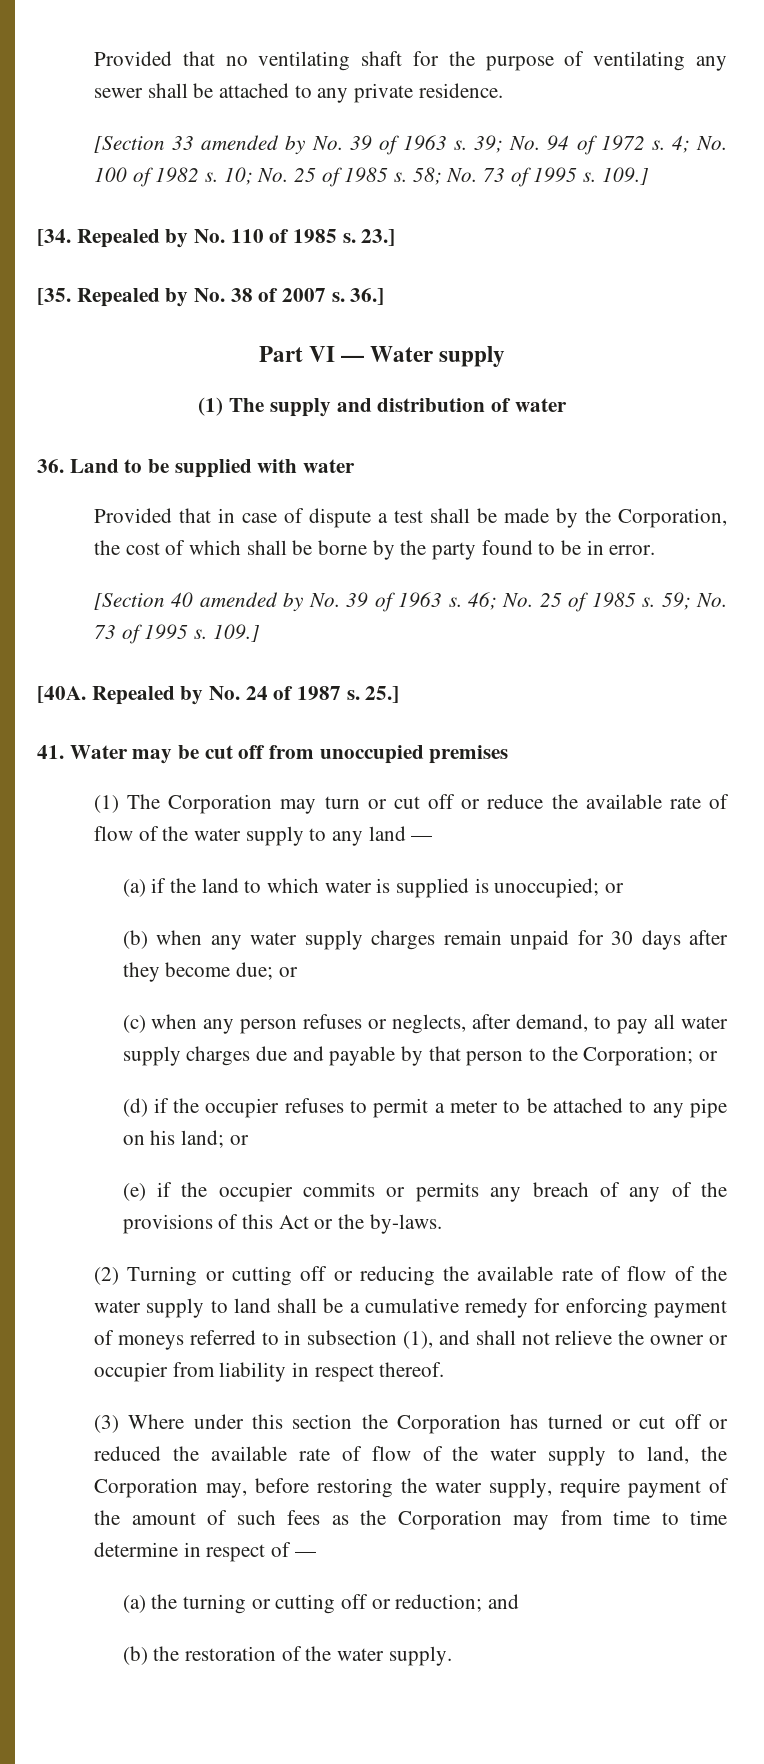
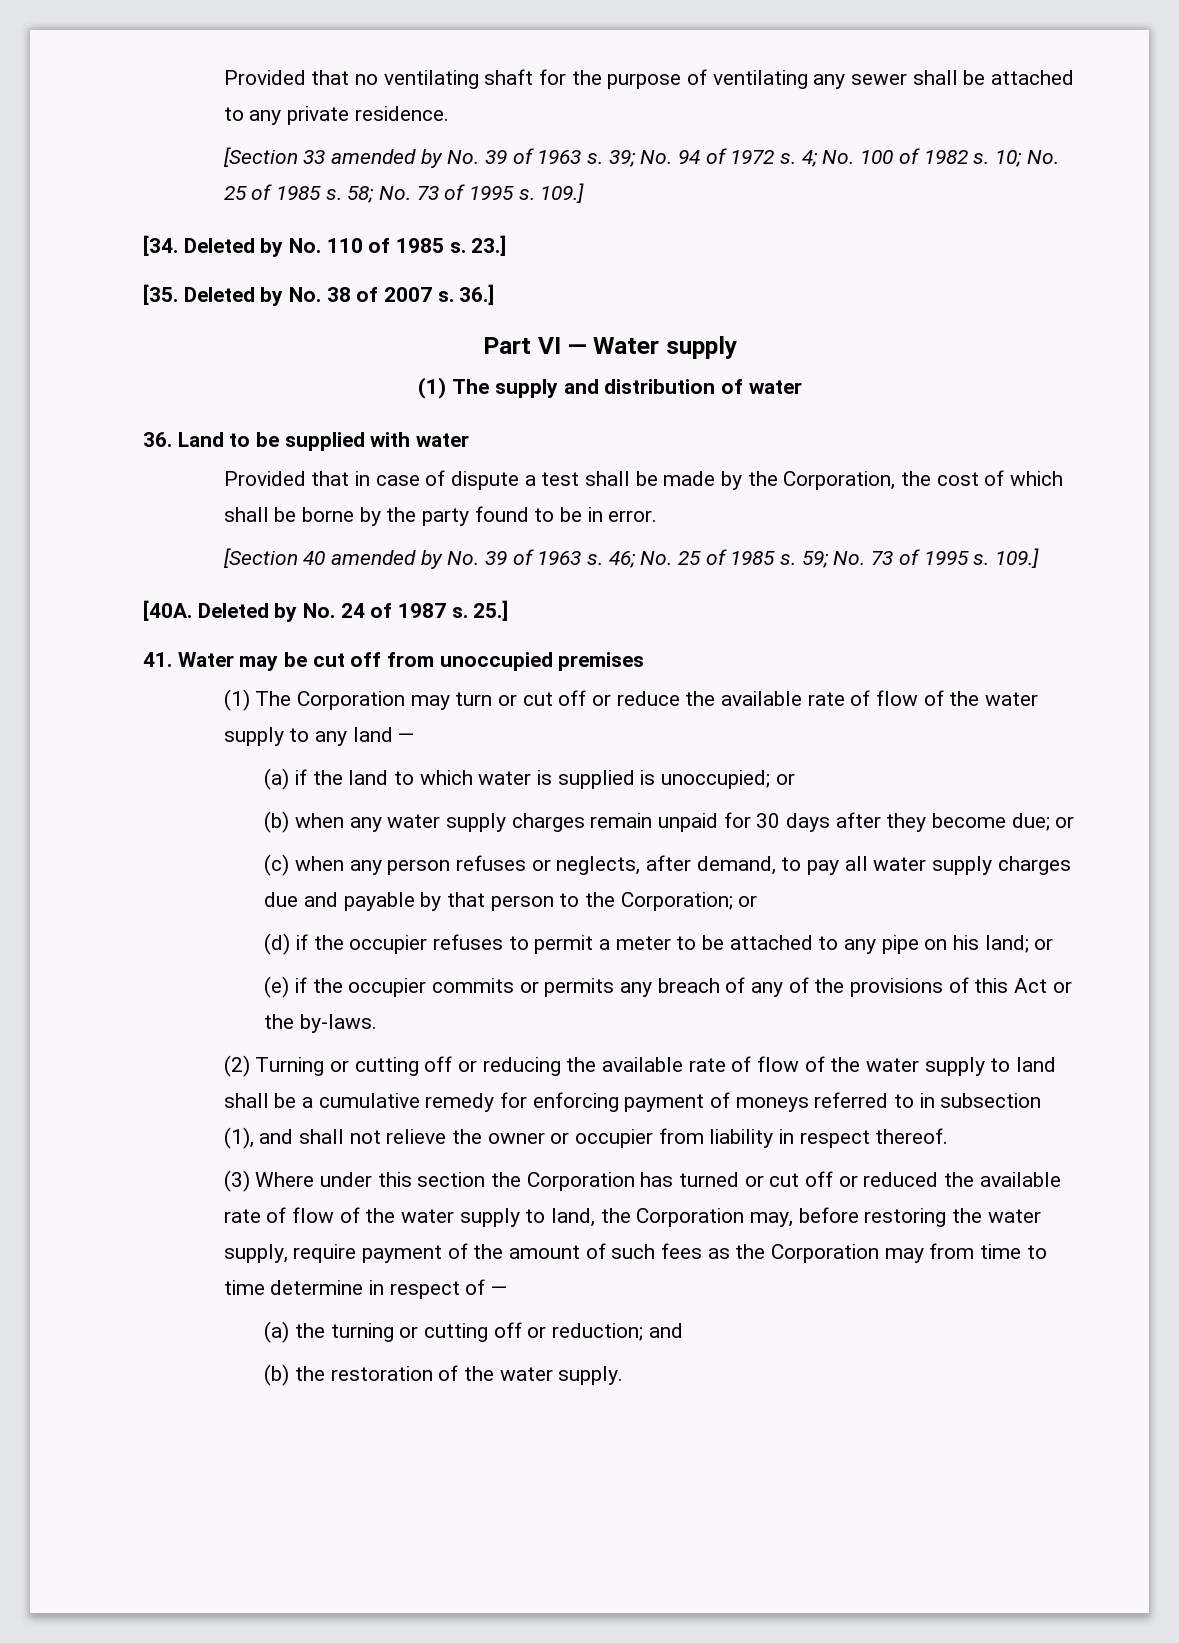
- [34. Repealed by No. 110 of 1985 s.
+ [34. Deleted by No. 110 of 1985 s.
- [35. Repealed by No. 38 of 2007 s.
+ [35. Deleted by No. 38 of 2007 s.
- Repealed by No. 24 of 1987 s.
+ Deleted by No. 24 of 1987 s.

